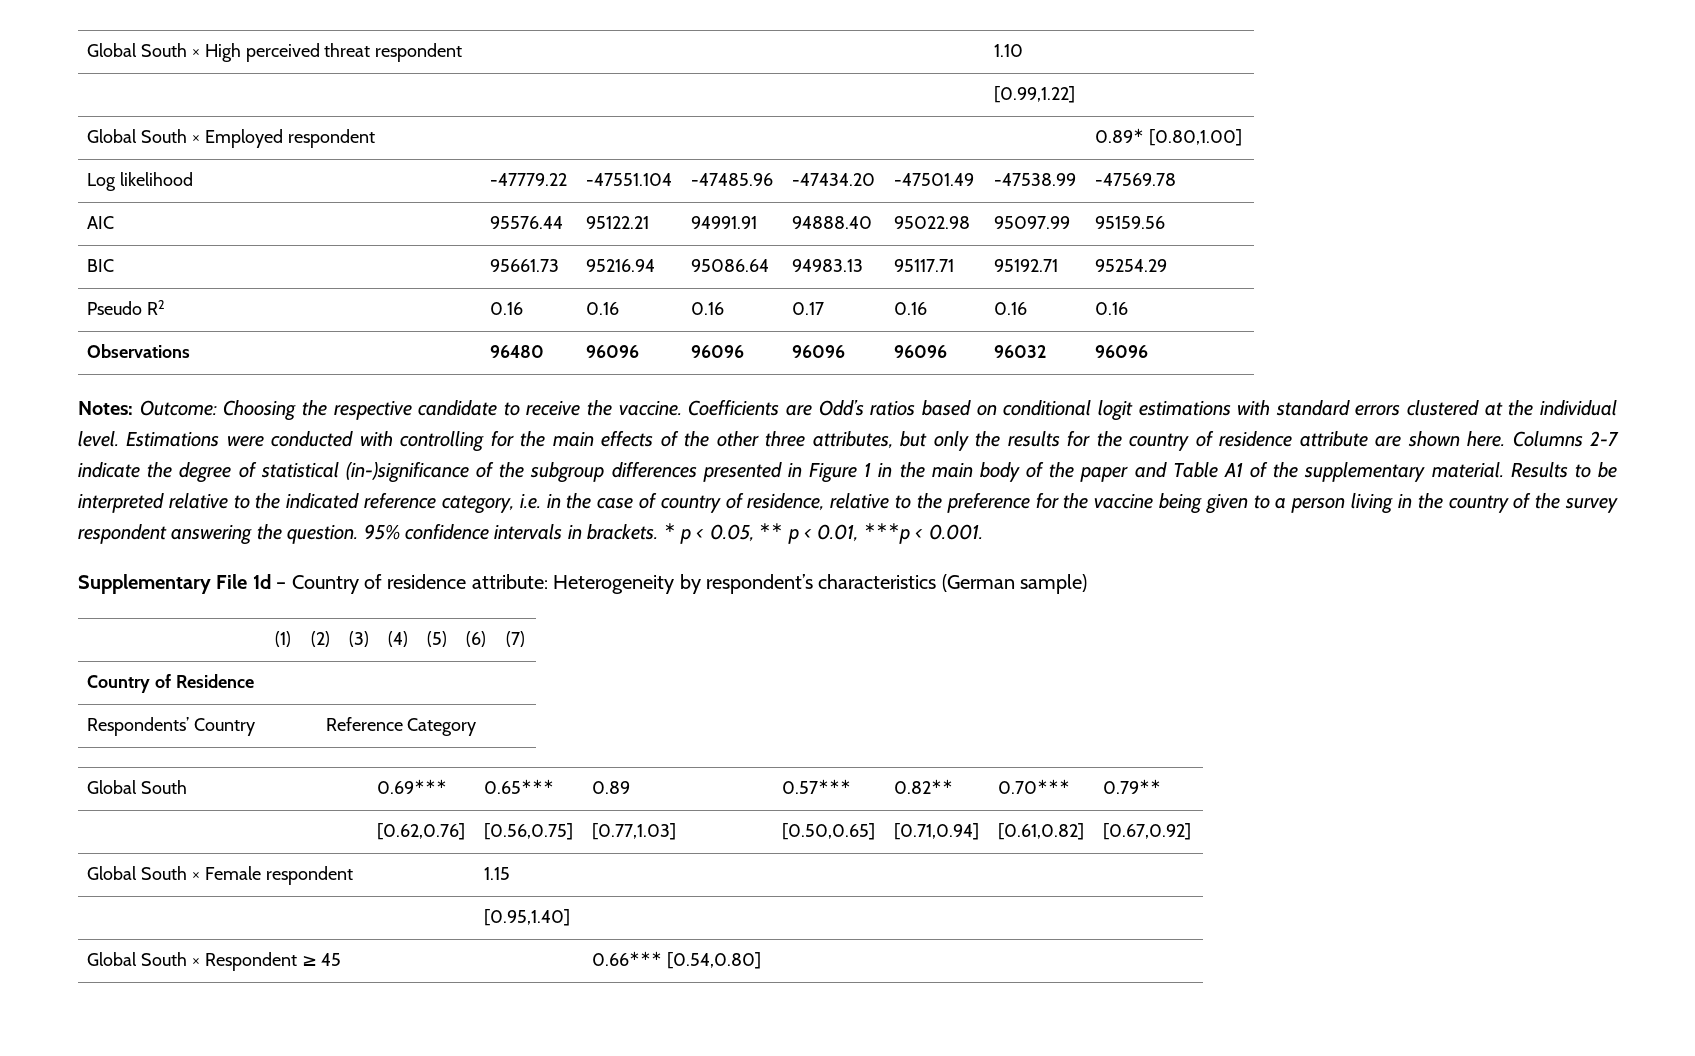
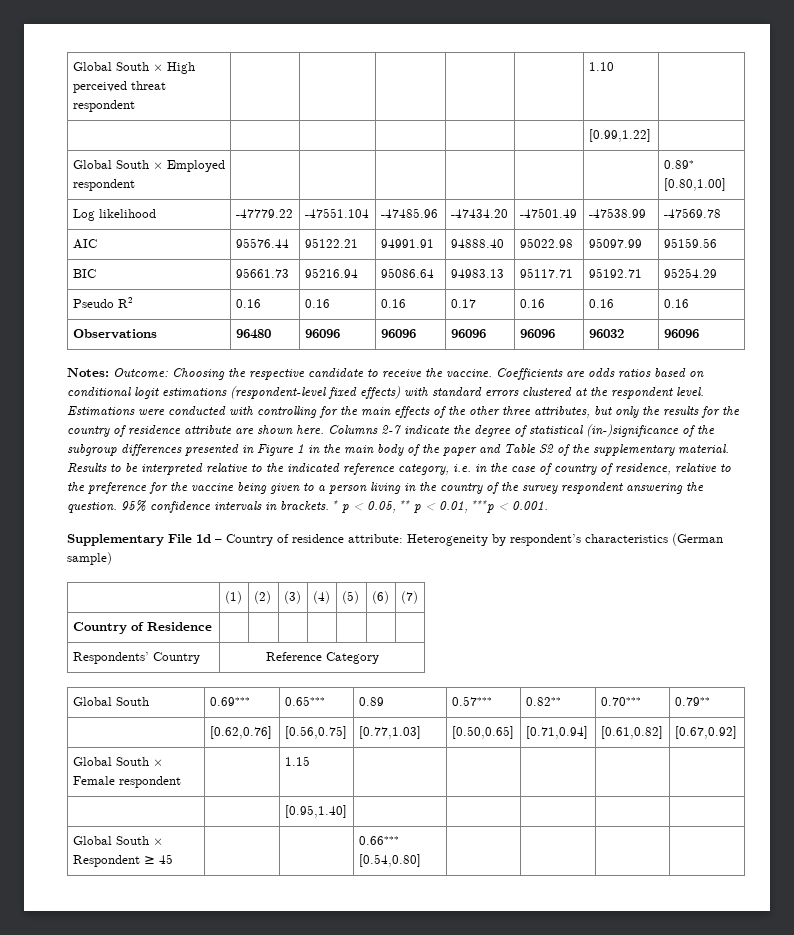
- Coefficients are Odd’s ratios based on conditional logit estimations with standard errors clustered at the individual level.
+ Coefficients are odds ratios based on conditional logit estimations (respondent-level fixed effects) with standard errors clustered at the respondent level.
- Columns 2-7 indicate the degree of statistical (in-)significance of the subgroup differences presented in Figure 1 in the main body of the paper and Table A1 of the supplementary material.
+ Columns 2-7 indicate the degree of statistical (in-)significance of the subgroup differences presented in Figure 1 in the main body of the paper and Table S2 of the supplementary material.

